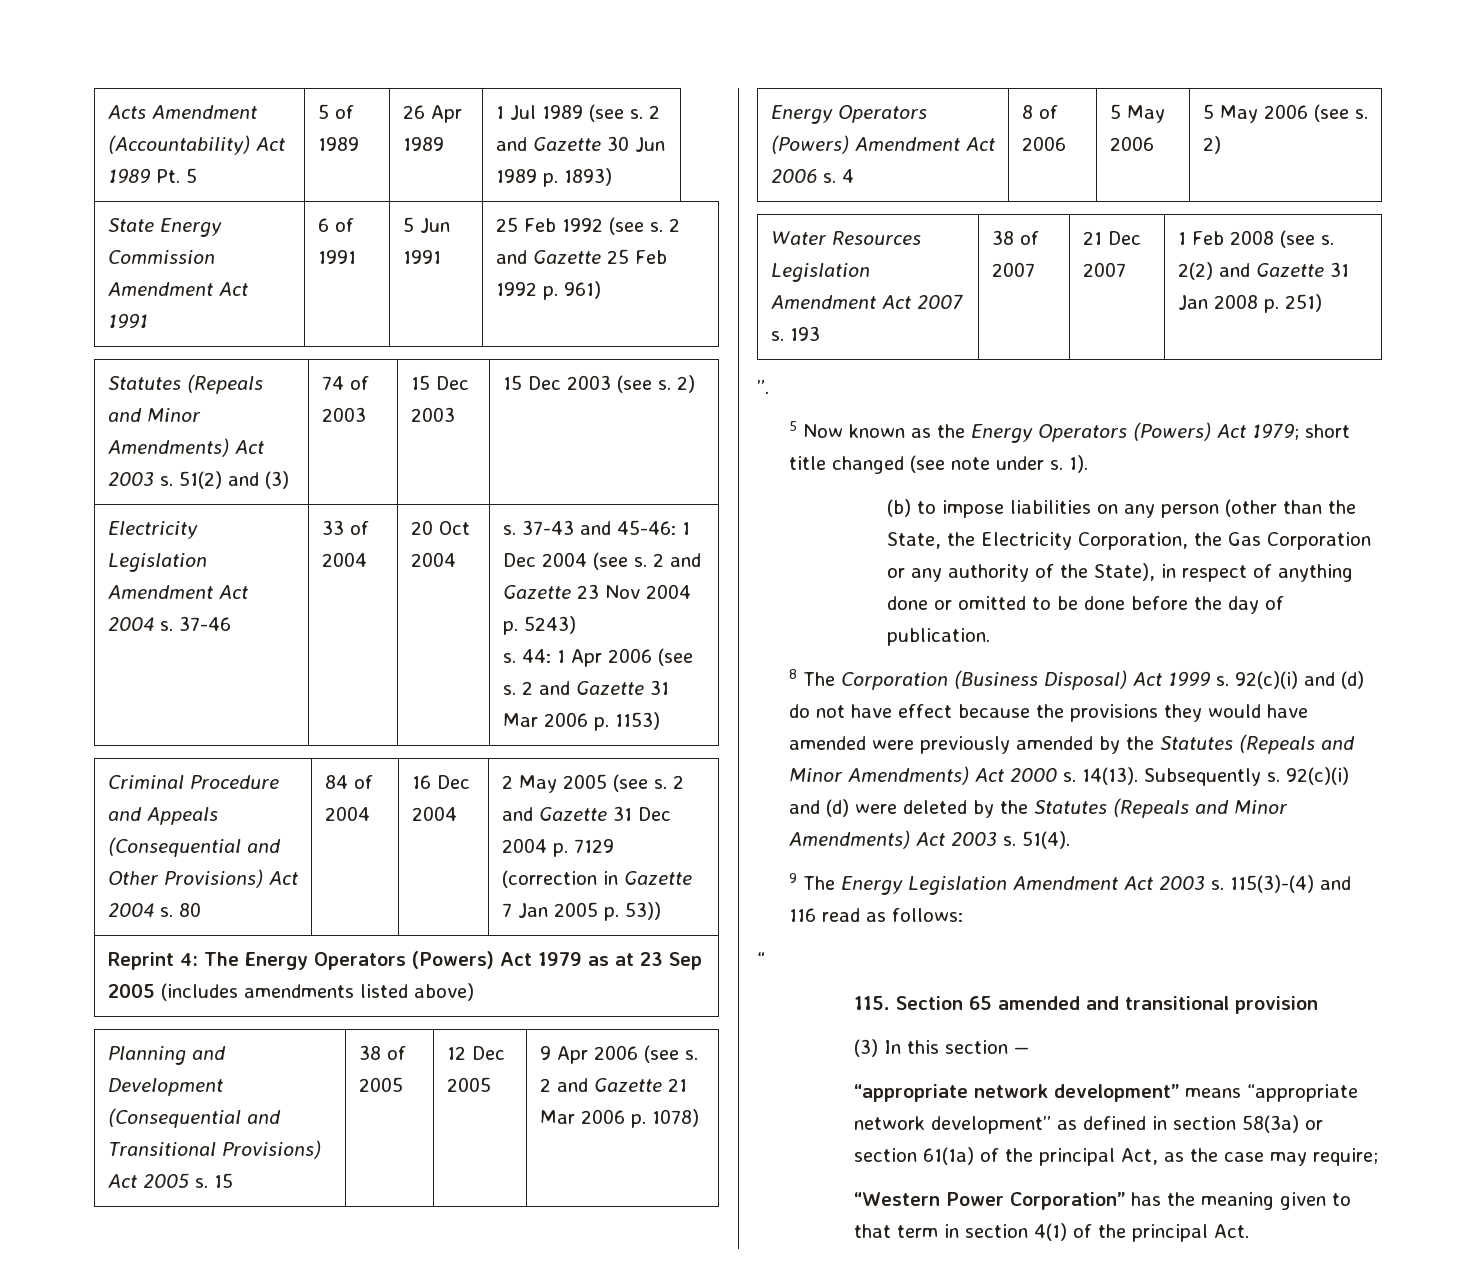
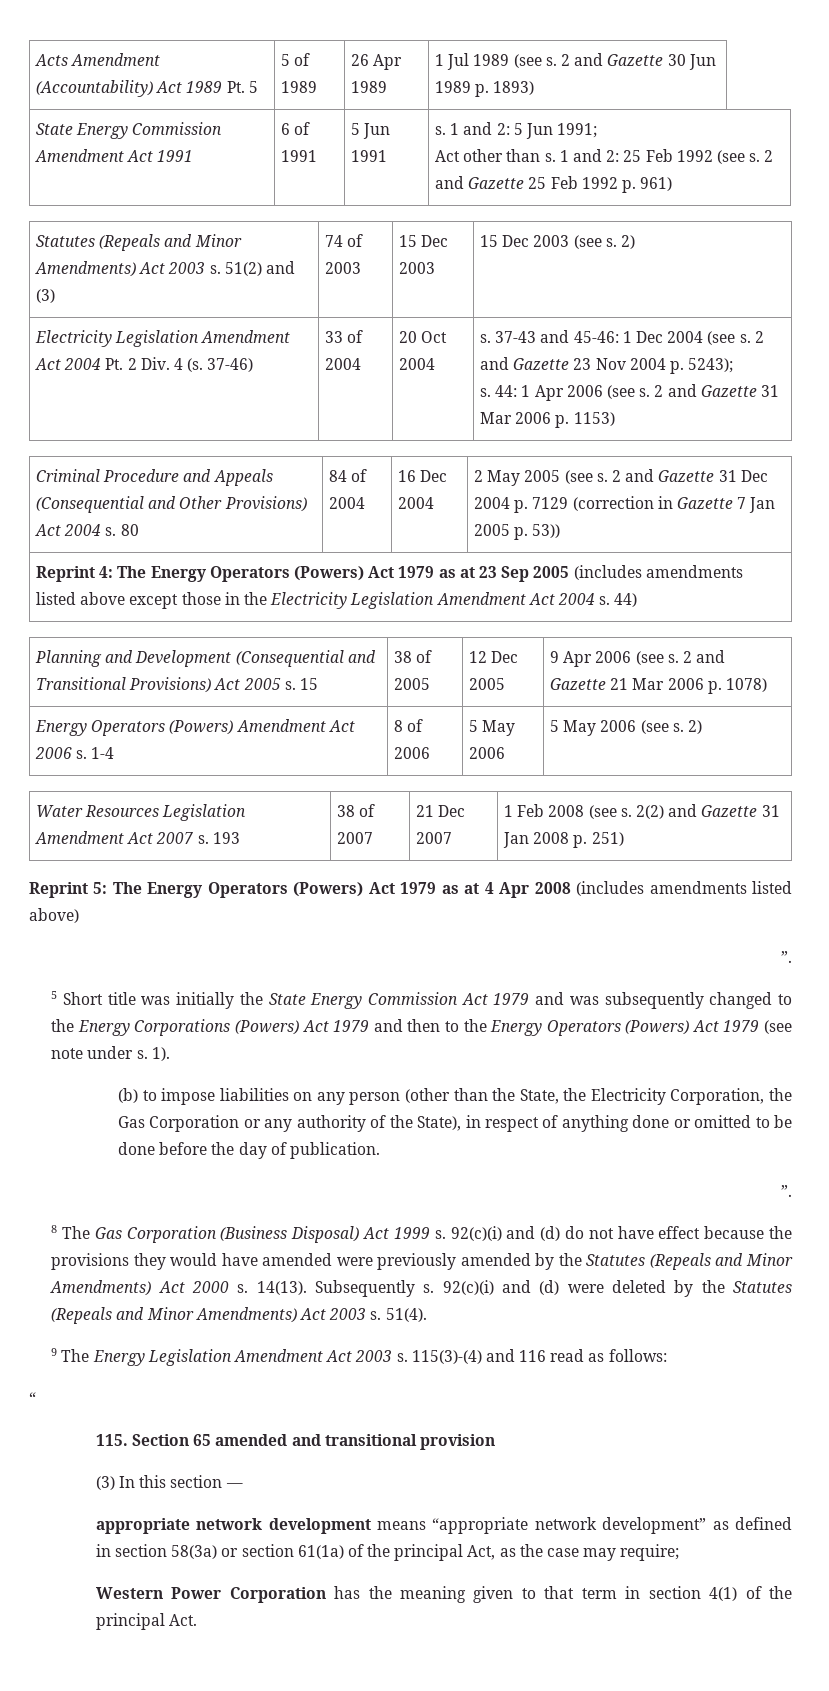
- State Energy Commission Amendment Act 1991 | 6 of 1991 | 5 Jun 1991 | 25 Feb 1992 (see s. 2 and Gazette 25 Feb 1992 p. 961)
+ State Energy Commission Amendment Act 1991 | 6 of 1991 | 5 Jun 1991 | s. 1 and 2: 5 Jun 1991;
+ Act other than s. 1 and 2: 25 Feb 1992 (see s. 2 and Gazette 25 Feb 1992 p. 961)
- Electricity Legislation Amendment Act 2004 s. 37-46
+ Electricity Legislation Amendment Act 2004 Pt. 2 Div. 4 (s. 37-46)
- 2 and Gazette 23 Nov 2004 p. 5243)
+ 2 and Gazette 23 Nov 2004 p. 5243);
- Reprint 4: The Energy Operators (Powers) Act 1979 as at 23 Sep 2005 (includes amendments listed above)
+ Reprint 4: The Energy Operators (Powers) Act 1979 as at 23 Sep 2005 (includes amendments listed above except those in the Electricity Legislation Amendment Act 2004 s. 44)
- Energy Operators (Powers) Amendment Act 2006 s. 4 | 8 of 2006 | 5 May 2006 | 5 May 2006 (see s. 2)
+ Energy Operators (Powers) Amendment Act 2006 s. 1-4 | 8 of 2006 | 5 May 2006 | 5 May 2006 (see s. 2)
+ Reprint 5: The Energy Operators (Powers) Act 1979 as at 4 Apr 2008 (includes amendments listed above)
  ”.
- 5 Now known as the Energy Operators (Powers) Act 1979; short title changed (see note under s.
+ 5 Short title was initially the State Energy Commission Act 1979 and was subsequently changed to the Energy Corporations (Powers) Act 1979 and then to the Energy Operators (Powers) Act 1979 (see note under s.
  (b) to impose liabilities on any person (other than the State, the Electricity Corporation, the Gas Corporation or any authority of the State), in respect of anything done or omitted to be done before the day of publication.
+ ”.
- 8 The Corporation (Business Disposal) Act 1999 s.
+ 8 The Gas Corporation (Business Disposal) Act 1999 s.
- “appropriate network development” means “appropriate network development” as defined in section 58(3a) or section 61(1a) of the principal Act, as the case may require;
+ appropriate network development means “appropriate network development” as defined in section 58(3a) or section 61(1a) of the principal Act, as the case may require;
- “Western Power Corporation” has the meaning given to that term in section 4(1) of the principal Act.
+ Western Power Corporation has the meaning given to that term in section 4(1) of the principal Act.

